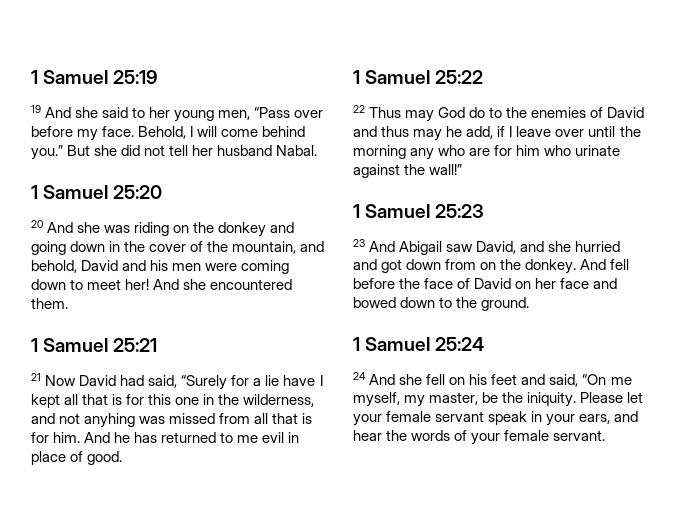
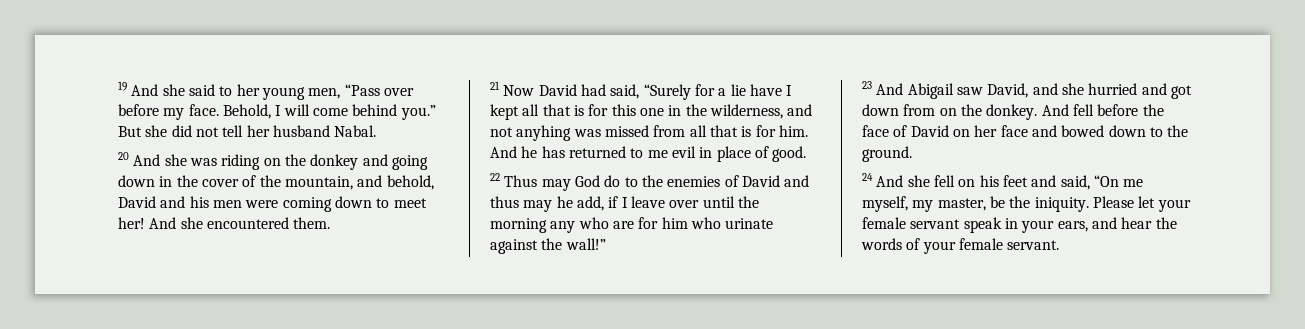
- 1 Samuel 25:19
- 1 Samuel 25:20
- 1 Samuel 25:21
- 1 Samuel 25:22
- 1 Samuel 25:23
- 1 Samuel 25:24

